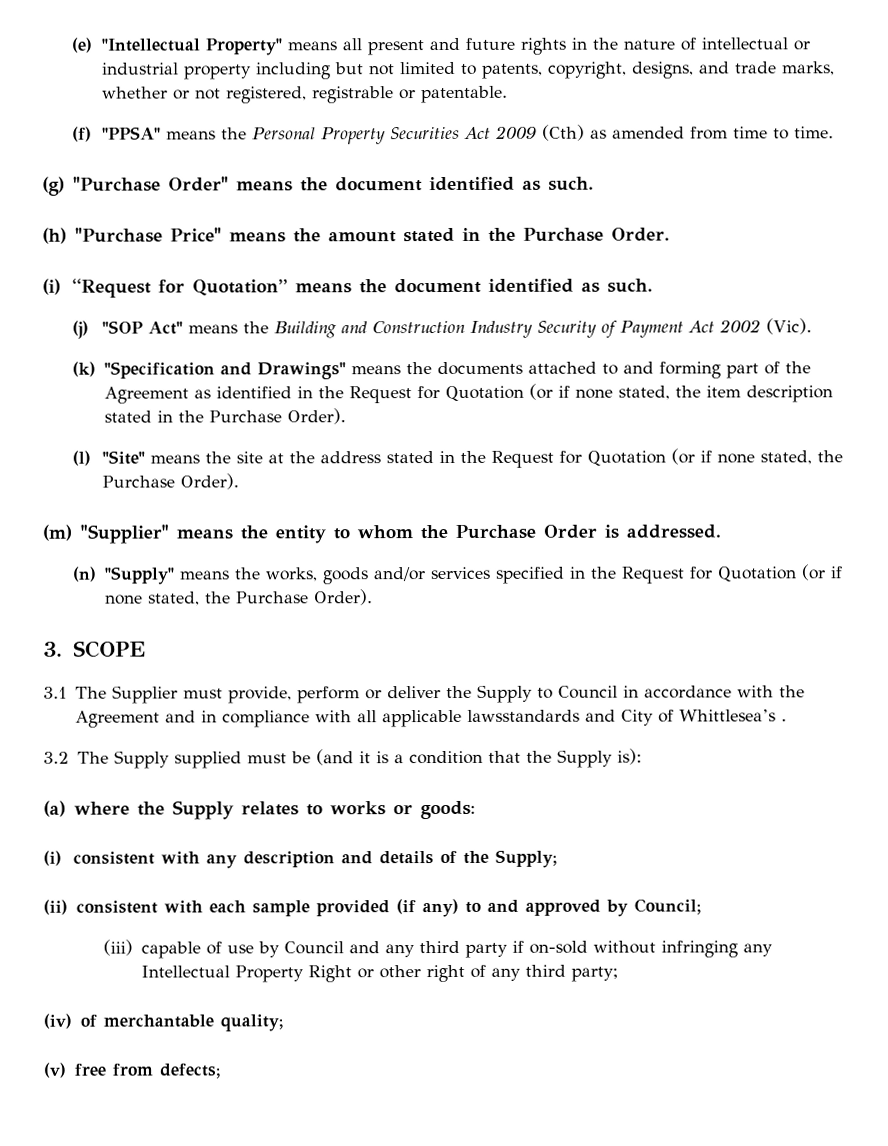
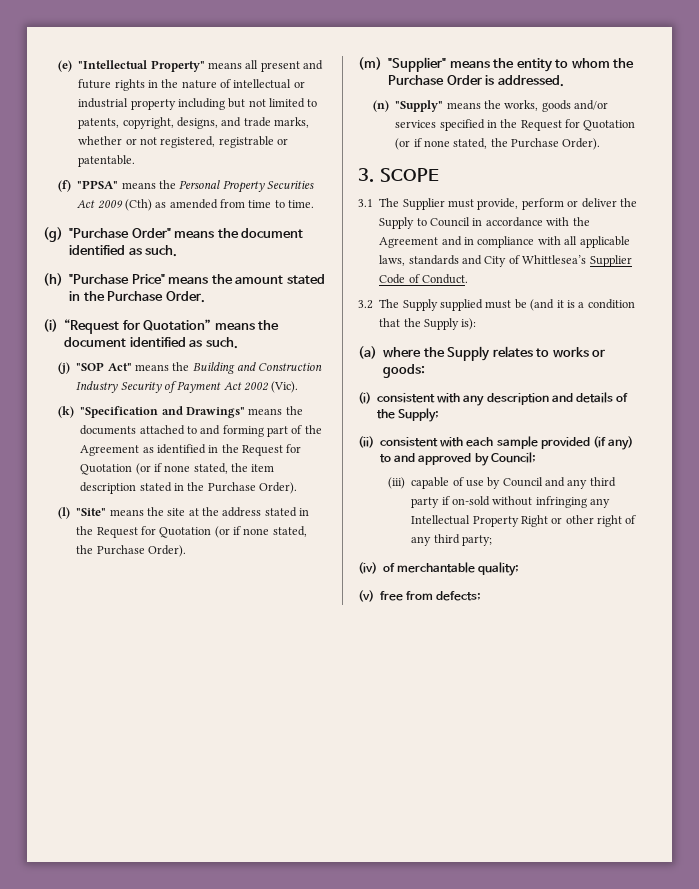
- 3.1 The Supplier must provide, perform or deliver the Supply to Council in accordance with the Agreement and in compliance with all applicable lawsstandards and City of Whittlesea’s .
+ 3.1 The Supplier must provide, perform or deliver the Supply to Council in accordance with the Agreement and in compliance with all applicable laws, standards and City of Whittlesea’s Supplier Code of Conduct.

